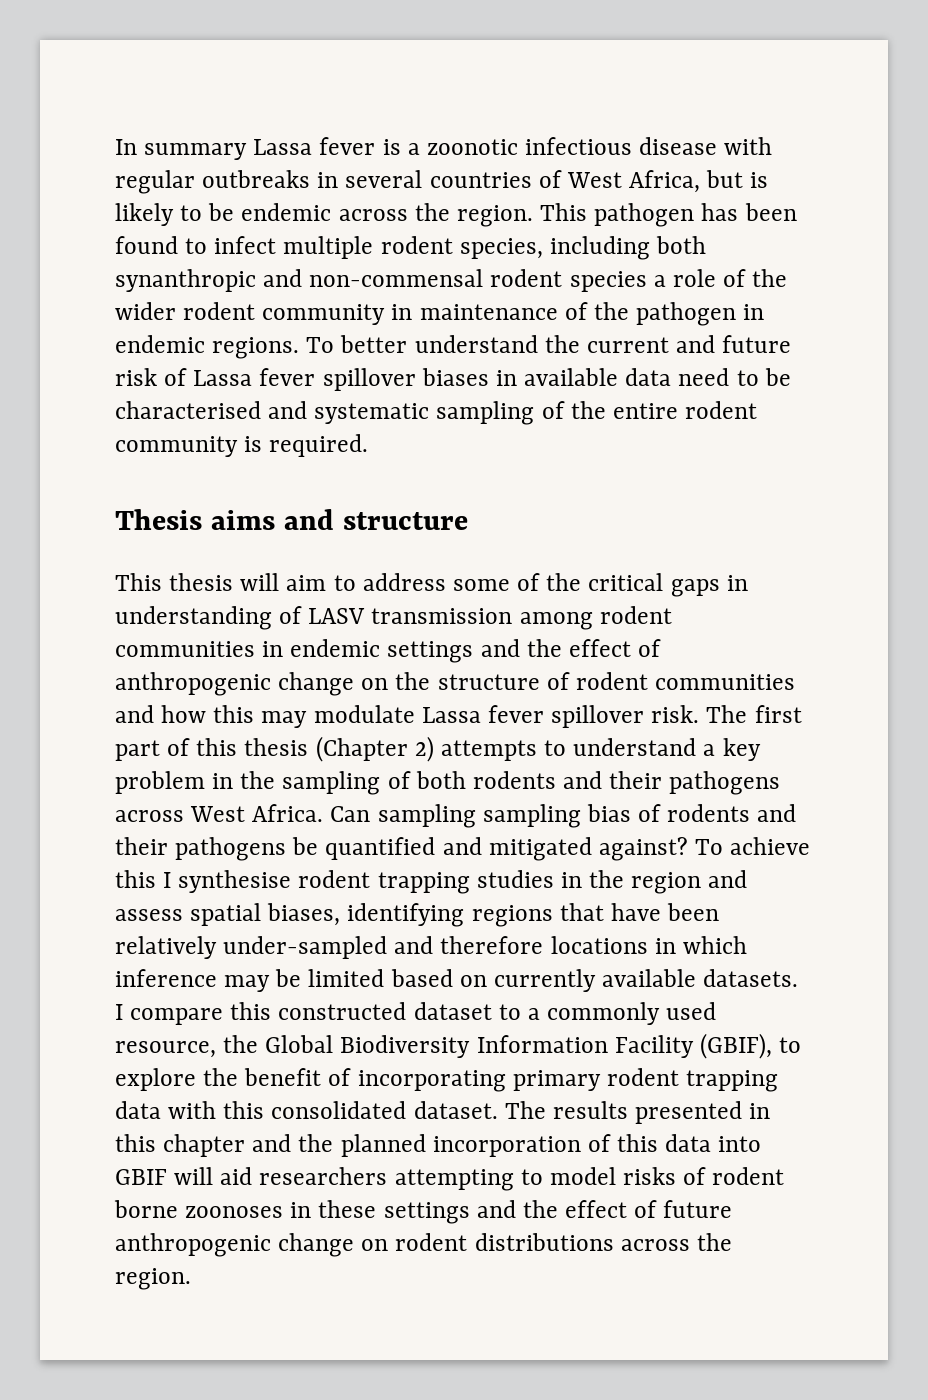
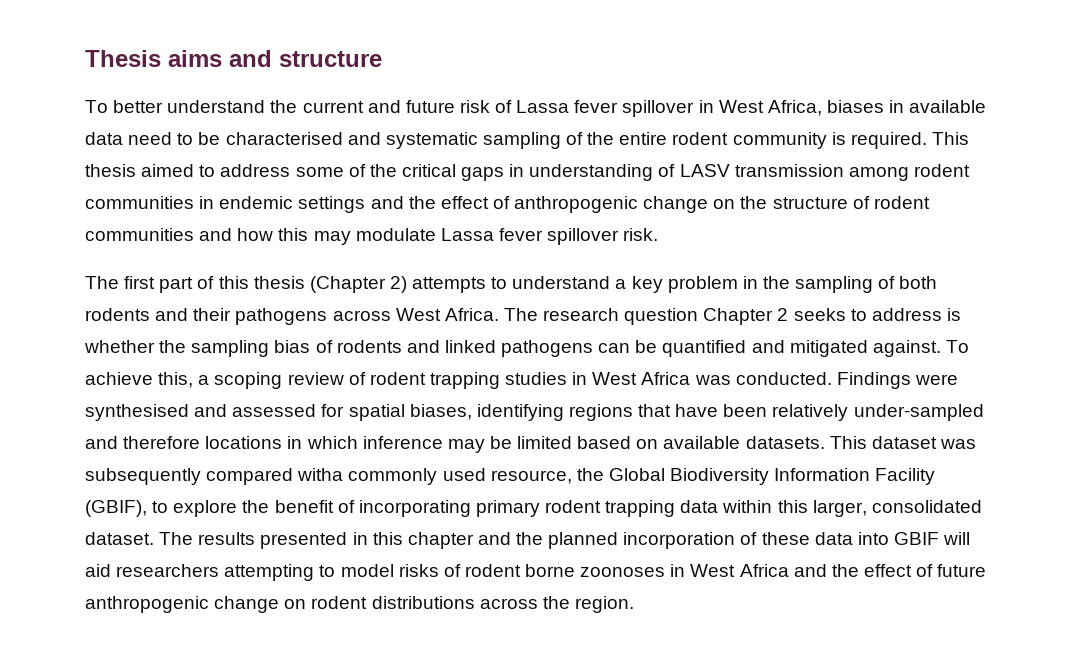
- In summary Lassa fever is a zoonotic infectious disease with regular outbreaks in several countries of West Africa, but is likely to be endemic across the region. This pathogen has been found to infect multiple rodent species, including both synanthropic and non-commensal rodent species a role of the wider rodent community in maintenance of the pathogen in endemic regions. To better understand the current and future risk of Lassa fever spillover biases in available data need to be characterised and systematic sampling of the entire rodent community is required.
  Thesis aims and structure
- This thesis will aim to address some of the critical gaps in understanding of LASV transmission among rodent communities in endemic settings and the effect of anthropogenic change on the structure of rodent communities and how this may modulate Lassa fever spillover risk. The first part of this thesis (Chapter 2) attempts to understand a key problem in the sampling of both rodents and their pathogens across West Africa.
+ To better understand the current and future risk of Lassa fever spillover in West Africa, biases in available data need to be characterised and systematic sampling of the entire rodent community is required. This thesis aimed to address some of the critical gaps in understanding of LASV transmission among rodent communities in endemic settings and the effect of anthropogenic change on the structure of rodent communities and how this may modulate Lassa fever spillover risk.
+ The first part of this thesis (Chapter 2) attempts to understand a key problem in the sampling of both rodents and their pathogens across West Africa.
- Can sampling sampling bias of rodents and their pathogens be quantified and mitigated against?
+ The research question Chapter 2 seeks to address is whether the sampling bias of rodents and linked pathogens can be quantified and mitigated against.
- To achieve this I synthesise rodent trapping studies in the region and assess spatial biases, identifying regions that have been relatively under-sampled and therefore locations in which inference may be limited based on currently available datasets.
+ To achieve this, a scoping review of rodent trapping studies in West Africa was conducted. Findings were synthesised and assessed for spatial biases, identifying regions that have been relatively under-sampled and therefore locations in which inference may be limited based on available datasets.
- I compare this constructed dataset to a commonly used resource, the Global Biodiversity Information Facility (GBIF), to explore the benefit of incorporating primary rodent trapping data with this consolidated dataset.
+ This dataset was subsequently compared witha commonly used resource, the Global Biodiversity Information Facility (GBIF), to explore the benefit of incorporating primary rodent trapping data within this larger, consolidated dataset.
- The results presented in this chapter and the planned incorporation of this data into GBIF will aid researchers attempting to model risks of rodent borne zoonoses in these settings and the effect of future anthropogenic change on rodent distributions across the region.
+ The results presented in this chapter and the planned incorporation of these data into GBIF will aid researchers attempting to model risks of rodent borne zoonoses in West Africa and the effect of future anthropogenic change on rodent distributions across the region.

